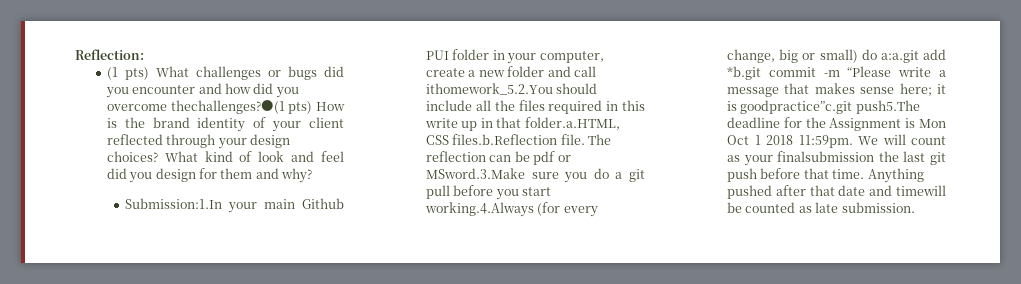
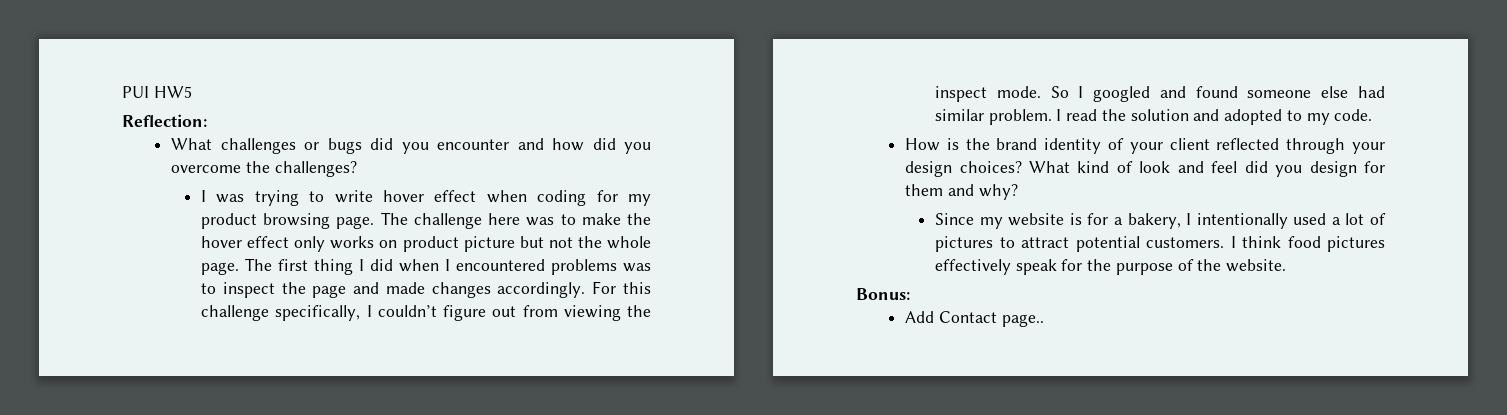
+ PUI HW5
- (1 pts) What challenges or bugs did you encounter and how did you overcome thechallenges?●(1 pts) How is the brand identity of your client reflected through your design choices?
+ What challenges or bugs did you encounter and how did you overcome the challenges?
+ I was trying to write hover effect when coding for my product browsing page. The challenge here was to make the hover effect only works on product picture but not the whole page. The first thing I did when I encountered problems was to inspect the page and made changes accordingly. For this challenge specifically, I couldn’t figure out from viewing the inspect mode. So I googled and found someone else had similar problem. I read the solution and adopted to my code.
+ How is the brand identity of your client reflected through your design choices?
- Submission:1.In your main Github PUI folder in your computer, create a new folder and call ithomework_5.2.You should include all the files required in this write up in that folder.a.HTML, CSS files.b.Reflection file. The reflection can be pdf or MSword.3.Make sure you do a git pull before you start working.4.Always (for every change, big or small) do a:a.git add *b.git commit -m “Please write a message that makes sense here; it is goodpractice”c.git push5.The deadline for the Assignment is Mon Oct 1 2018 11:59pm. We will count as your finalsubmission the last git push before that time. Anything pushed after that date and timewill be counted as late submission.
+ Since my website is for a bakery, I intentionally used a lot of pictures to attract potential customers. I think food pictures effectively speak for the purpose of the website.
+ Bonus:
+ Add Contact page..

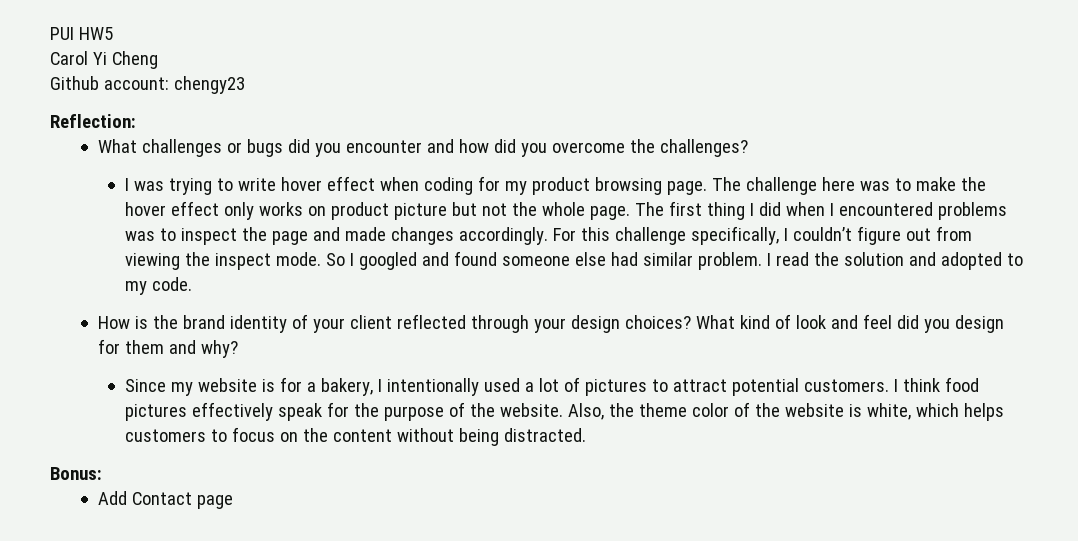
+ Carol Yi Cheng
+ Github account: chengy23
+ Also, the theme color of the website is white, which helps customers to focus on the content without being distracted.
- Add Contact page..
+ Add Contact page

